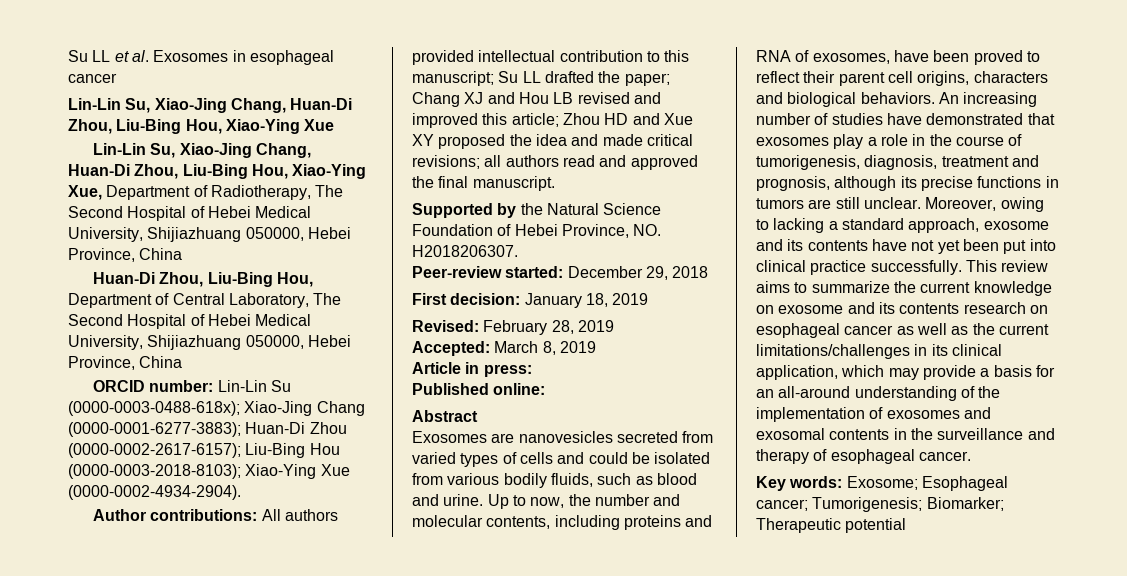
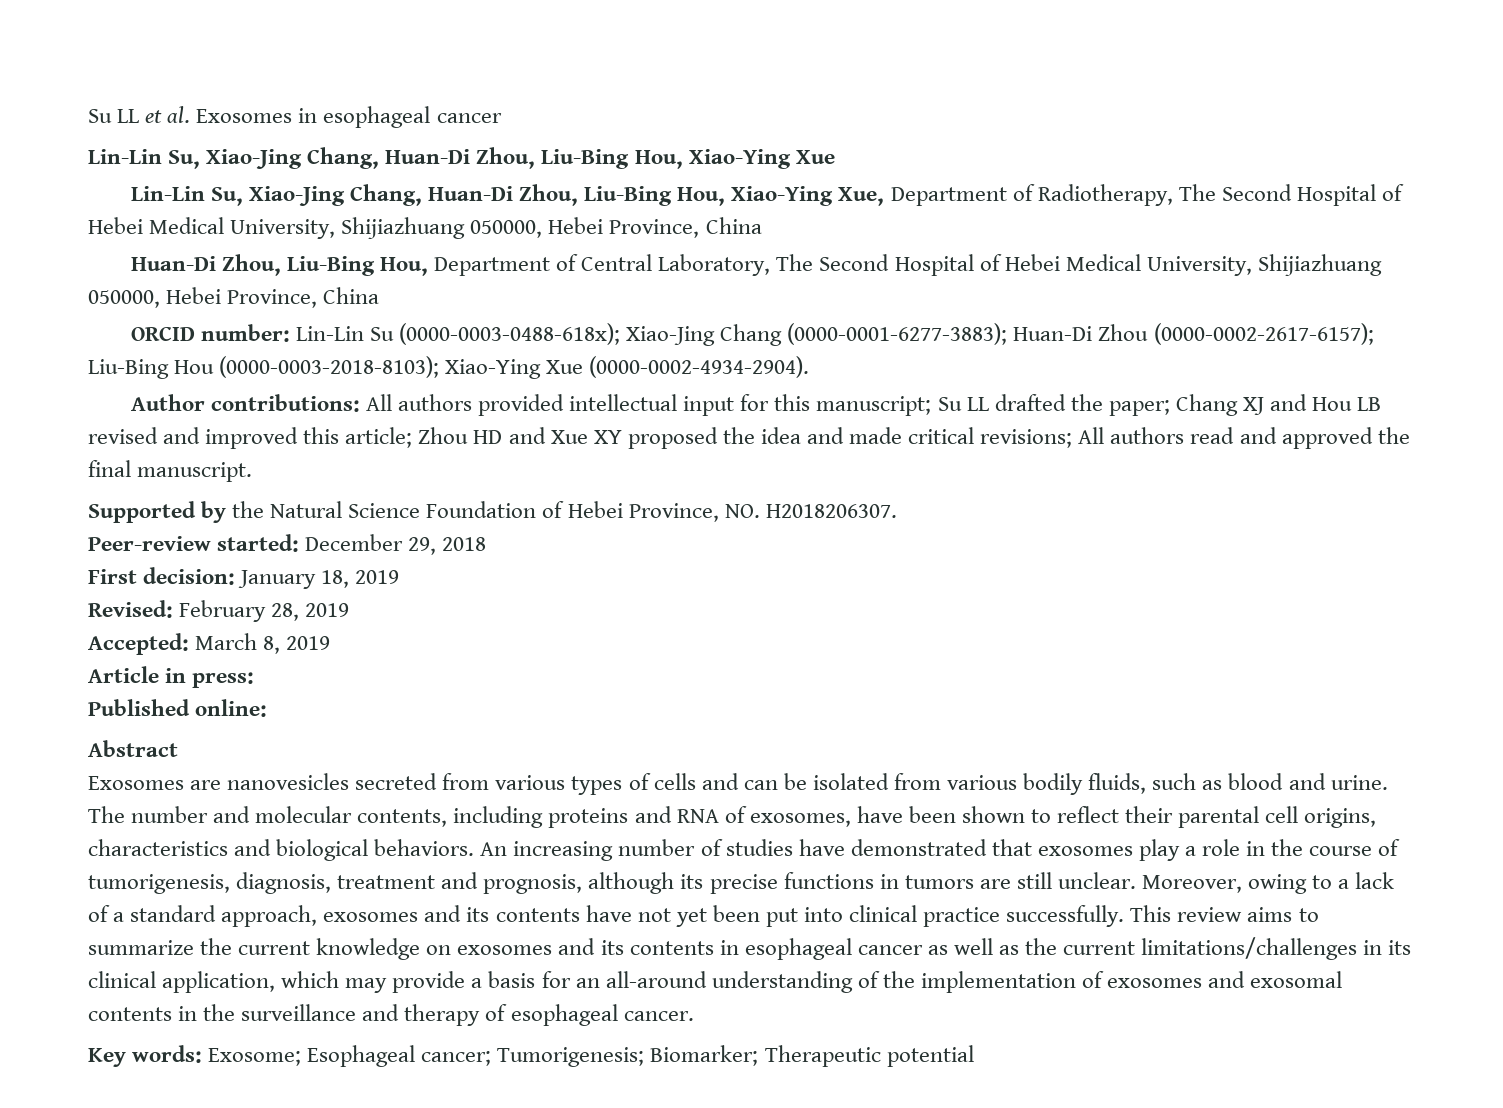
- Author contributions: All authors provided intellectual contribution to this manuscript; Su LL drafted the paper; Chang XJ and Hou LB revised and improved this article; Zhou HD and Xue XY proposed the idea and made critical revisions; all authors read and approved the final manuscript.
+ Author contributions: All authors provided intellectual input for this manuscript; Su LL drafted the paper; Chang XJ and Hou LB revised and improved this article; Zhou HD and Xue XY proposed the idea and made critical revisions; All authors read and approved the final manuscript.
- Exosomes are nanovesicles secreted from varied types of cells and could be isolated from various bodily fluids, such as blood and urine.
+ Exosomes are nanovesicles secreted from various types of cells and can be isolated from various bodily fluids, such as blood and urine.
- Up to now, the number and molecular contents, including proteins and RNA of exosomes, have been proved to reflect their parent cell origins, characters and biological behaviors.
+ The number and molecular contents, including proteins and RNA of exosomes, have been shown to reflect their parental cell origins, characteristics and biological behaviors.
- Moreover, owing to lacking a standard approach, exosome and its contents have not yet been put into clinical practice successfully.
+ Moreover, owing to a lack of a standard approach, exosomes and its contents have not yet been put into clinical practice successfully.
- This review aims to summarize the current knowledge on exosome and its contents research on esophageal cancer as well as the current limitations/challenges in its clinical application, which may provide a basis for an all-around understanding of the implementation of exosomes and exosomal contents in the surveillance and therapy of esophageal cancer.
+ This review aims to summarize the current knowledge on exosomes and its contents in esophageal cancer as well as the current limitations/challenges in its clinical application, which may provide a basis for an all-around understanding of the implementation of exosomes and exosomal contents in the surveillance and therapy of esophageal cancer.

